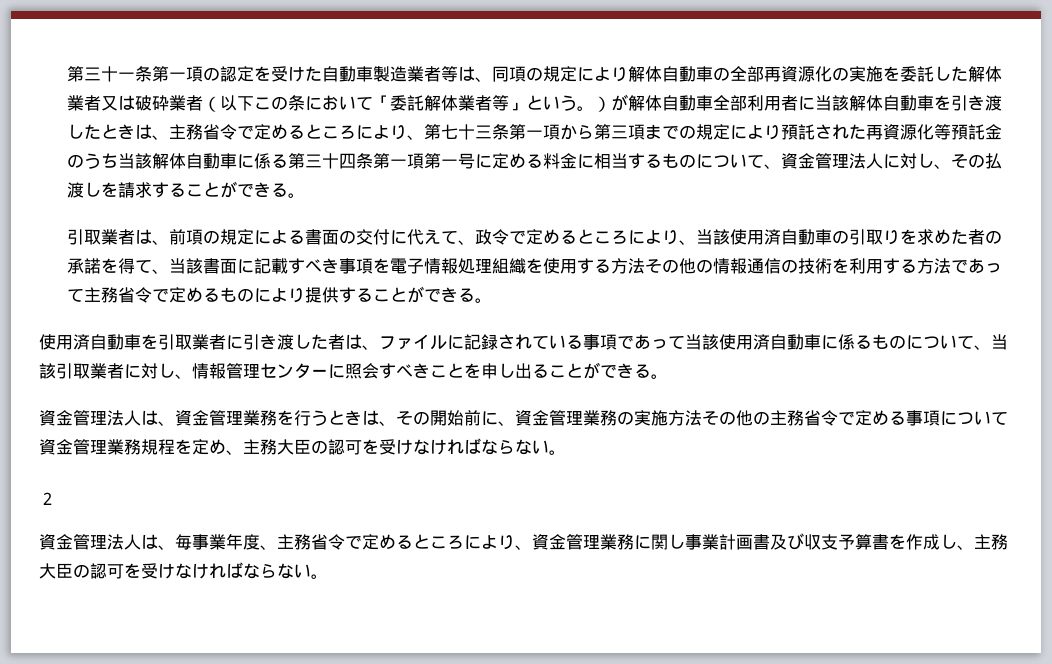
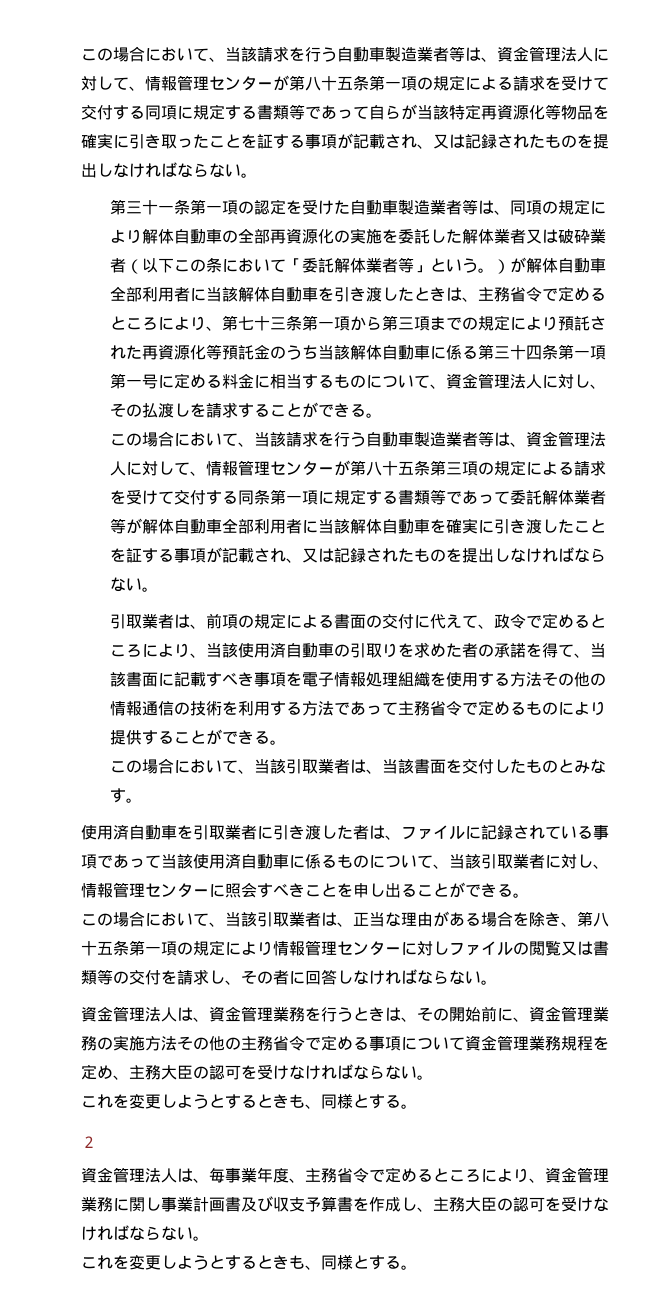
+ この場合において、当該請求を行う自動車製造業者等は、資金管理法人に対して、情報管理センターが第八十五条第一項の規定による請求を受けて交付する同項に規定する書類等であって自らが当該特定再資源化等物品を確実に引き取ったことを証する事項が記載され、又は記録されたものを提出しなければならない。
+ この場合において、当該請求を行う自動車製造業者等は、資金管理法人に対して、情報管理センターが第八十五条第三項の規定による請求を受けて交付する同条第一項に規定する書類等であって委託解体業者等が解体自動車全部利用者に当該解体自動車を確実に引き渡したことを証する事項が記載され、又は記録されたものを提出しなければならない。
+ この場合において、当該引取業者は、当該書面を交付したものとみなす。
+ この場合において、当該引取業者は、正当な理由がある場合を除き、第八十五条第一項の規定により情報管理センターに対しファイルの閲覧又は書類等の交付を請求し、その者に回答しなければならない。
  資金管理法人は、資金管理業務を行うときは、その開始前に、資金管理業務の実施方法その他の主務省令で定める事項について資金管理業務規程を定め、主務大臣の認可を受けなければならない。
+ これを変更しようとするときも、同様とする。
  資金管理法人は、毎事業年度、主務省令で定めるところにより、資金管理業務に関し事業計画書及び収支予算書を作成し、主務大臣の認可を受けなければならない。
+ これを変更しようとするときも、同様とする。

